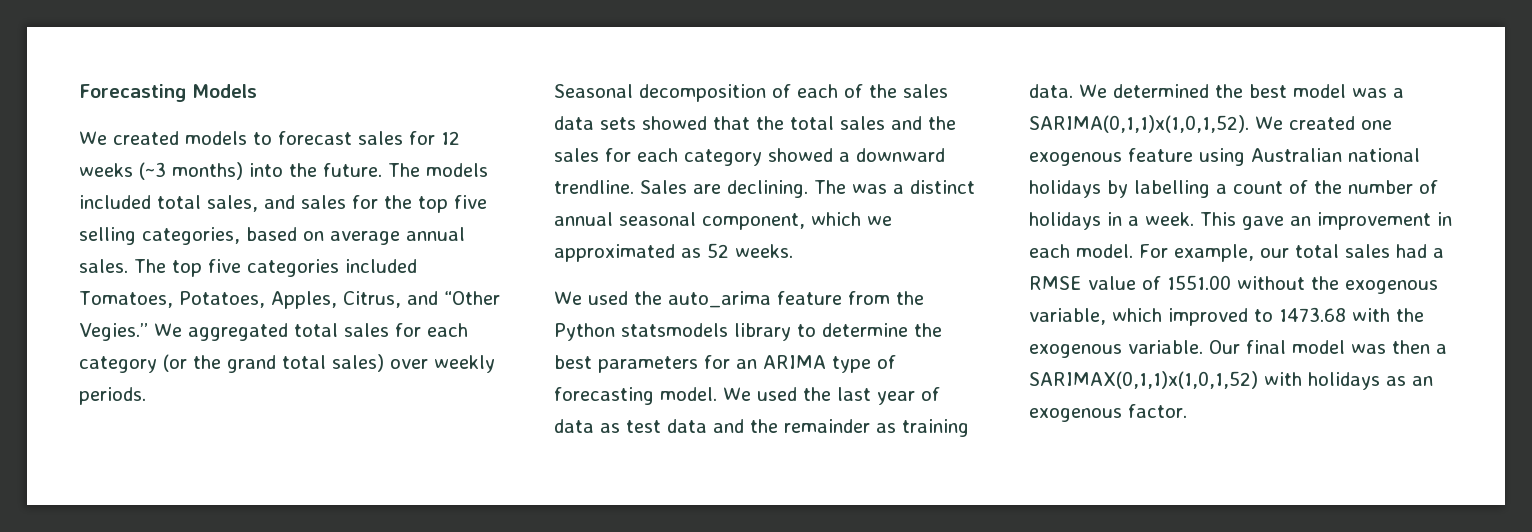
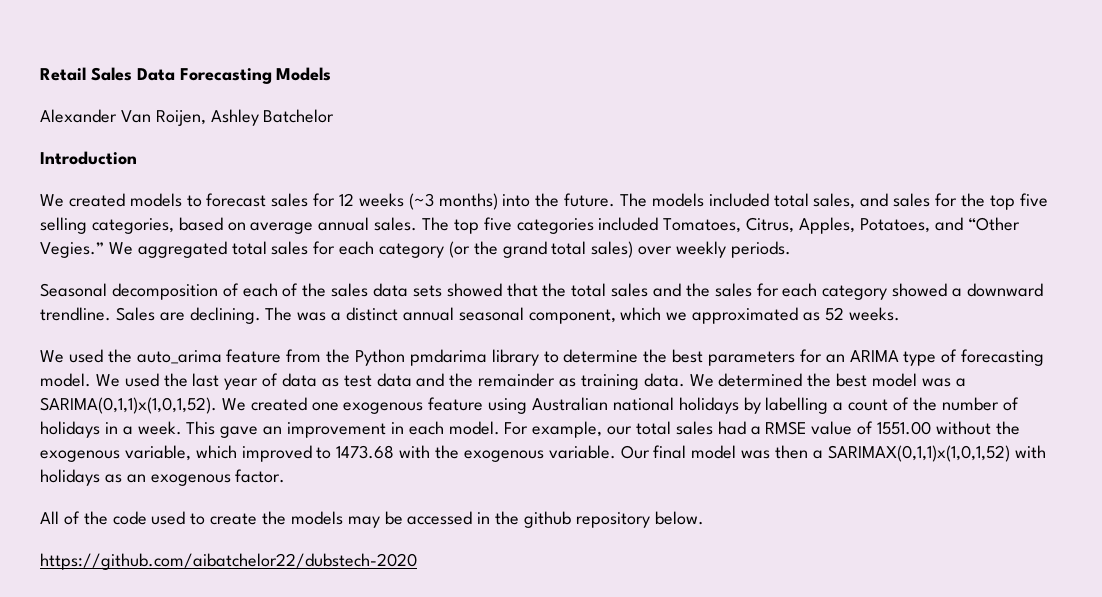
- Forecasting Models
+ Retail Sales Data Forecasting Models
+ Alexander Van Roijen, Ashley Batchelor
+ Introduction
- The top five categories included Tomatoes, Potatoes, Apples, Citrus, and “Other Vegies.”
+ The top five categories included Tomatoes, Citrus, Apples, Potatoes, and “Other Vegies.”
- We used the auto_arima feature from the Python statsmodels library to determine the best parameters for an ARIMA type of forecasting model.
+ We used the auto_arima feature from the Python pmdarima library to determine the best parameters for an ARIMA type of forecasting model.
+ All of the code used to create the models may be accessed in the github repository below.
+ https://github.com/aibatchelor22/dubstech-2020

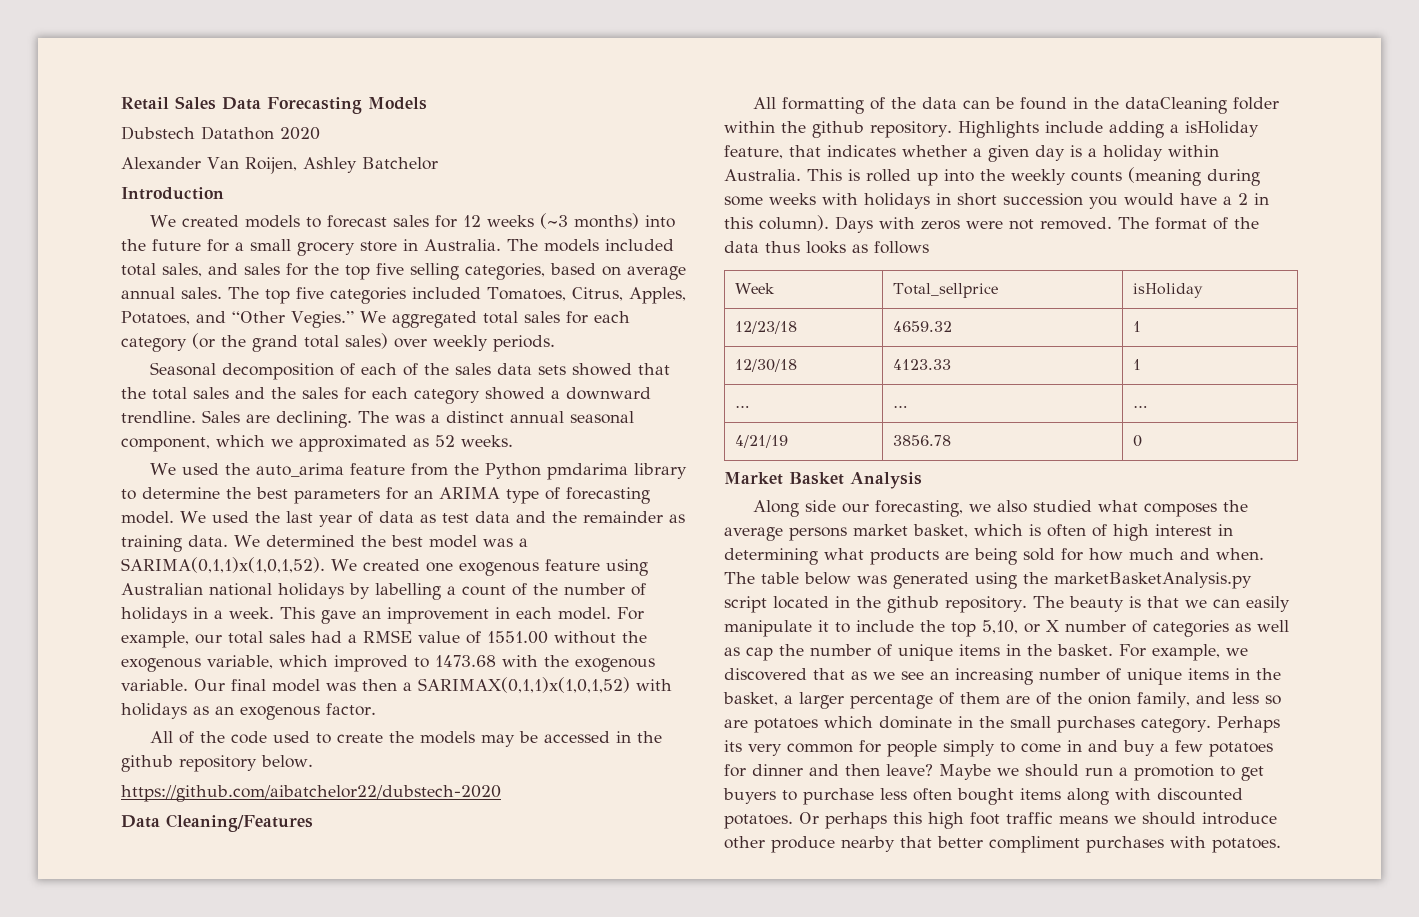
+ Dubstech Datathon 2020
- We created models to forecast sales for 12 weeks (~3 months) into the future.
+ We created models to forecast sales for 12 weeks (~3 months) into the future for a small grocery store in Australia.
+ Data Cleaning/Features
+ All formatting of the data can be found in the dataCleaning folder within the github repository. Highlights include adding a isHoliday feature, that indicates whether a given day is a holiday within Australia. This is rolled up into the weekly counts (meaning during some weeks with holidays in short succession you would have a 2 in this column). Days with zeros were not removed. The format of the data thus looks as follows
+ Week | Total_sellprice | isHoliday
+ 12/23/18 | 4659.32 | 1
+ 12/30/18 | 4123.33 | 1
+ … | … | …
+ 4/21/19 | 3856.78 | 0
+ Market Basket Analysis
+ Along side our forecasting, we also studied what composes the average persons market basket, which is often of high interest in determining what products are being sold for how much and when. The table below was generated using the marketBasketAnalysis.py script located in the github repository. The beauty is that we can easily manipulate it to include the top 5,10, or X number of categories as well as cap the number of unique items in the basket. For example, we discovered that as we see an increasing number of unique items in the basket, a larger percentage of them are of the onion family, and less so are potatoes which dominate in the small purchases category. Perhaps its very common for people simply to come in and buy a few potatoes for dinner and then leave? Maybe we should run a promotion to get buyers to purchase less often bought items along with discounted potatoes. Or perhaps this high foot traffic means we should introduce other produce nearby that better compliment purchases with potatoes.

